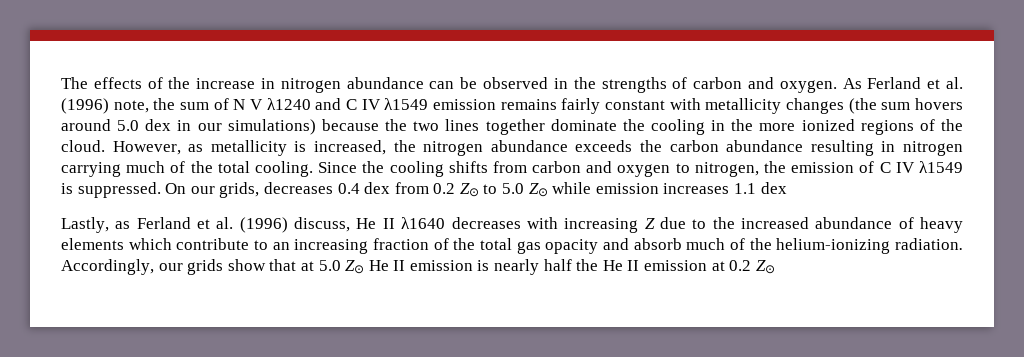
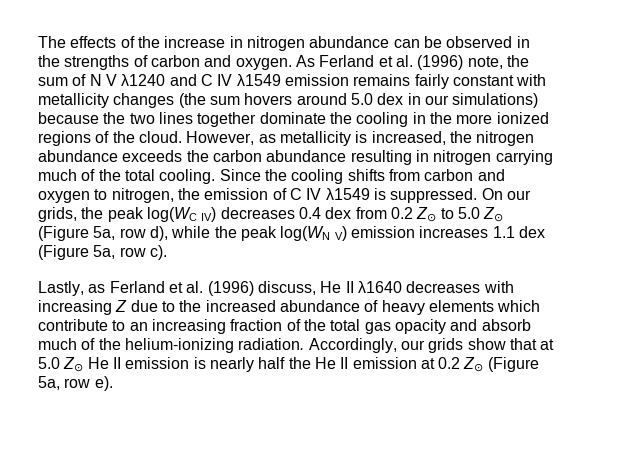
- On our grids, decreases 0.4 dex from 0.2 Z⊙ to 5.0 Z⊙ while emission increases 1.1 dex
+ On our grids, the peak log(WC IV) decreases 0.4 dex from 0.2 Z⊙ to 5.0 Z⊙ (Figure 5a, row d), while the peak log(WN V) emission increases 1.1 dex (Figure 5a, row c).
- Accordingly, our grids show that at 5.0 Z⊙ He II emission is nearly half the He II emission at 0.2 Z⊙
+ Accordingly, our grids show that at 5.0 Z⊙ He II emission is nearly half the He II emission at 0.2 Z⊙ (Figure 5a, row e).

